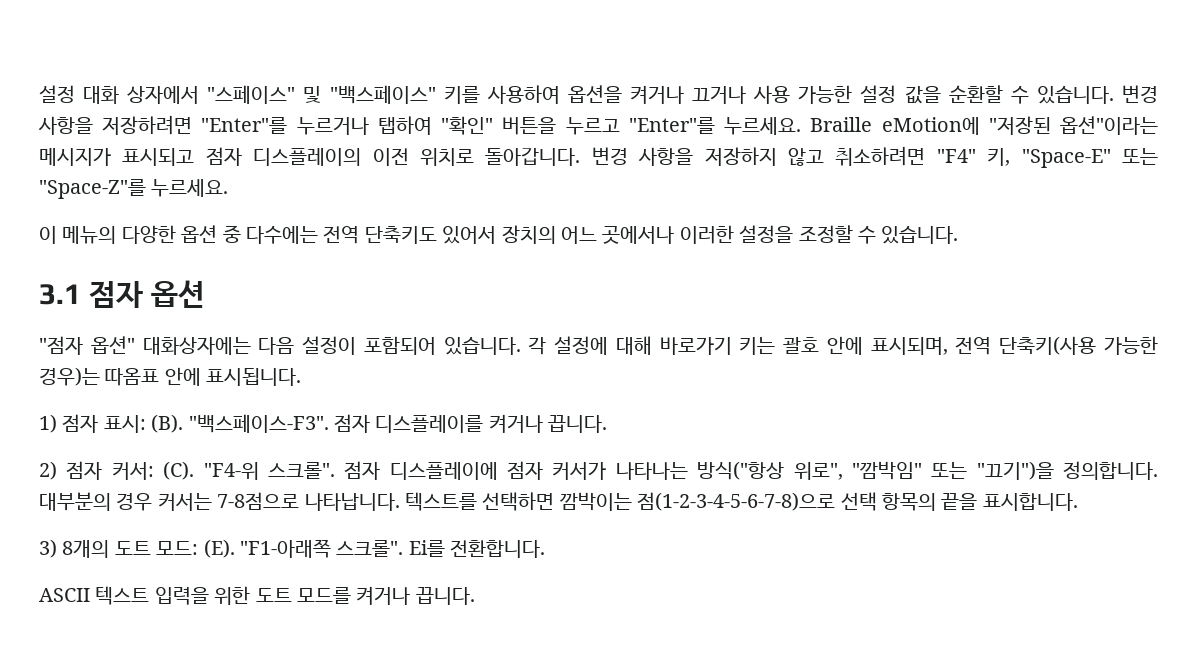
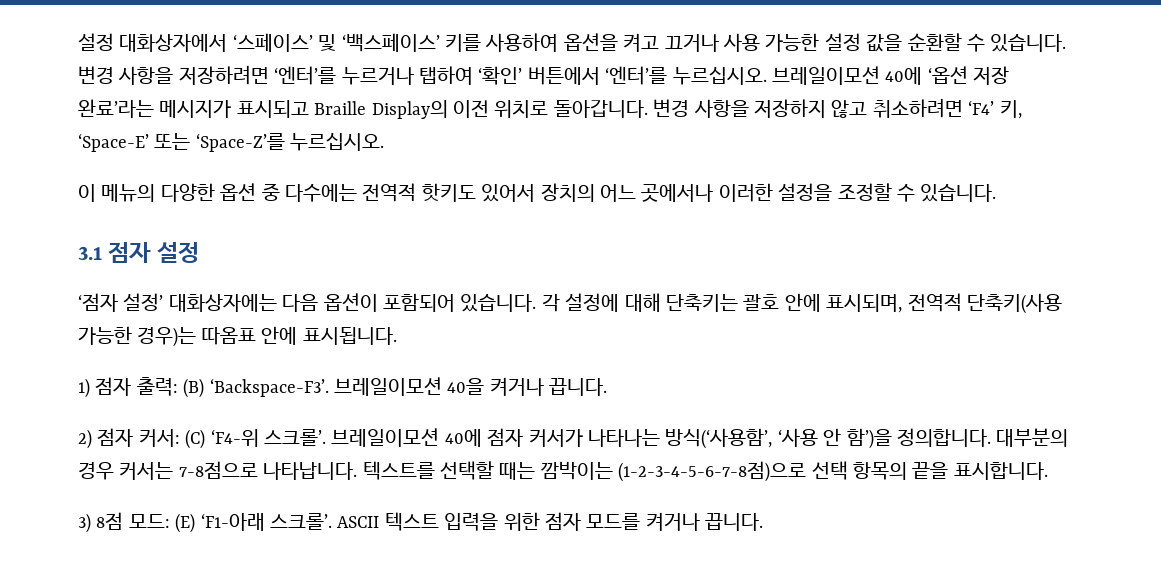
- 설정 대화 상자에서 "스페이스" 및 "백스페이스" 키를 사용하여 옵션을 켜거나 끄거나 사용 가능한 설정 값을 순환할 수 있습니다.
+ 설정 대화상자에서 ‘스페이스’ 및 ‘백스페이스’ 키를 사용하여 옵션을 켜고 끄거나 사용 가능한 설정 값을 순환할 수 있습니다.
- 변경 사항을 저장하려면 "Enter"를 누르거나 탭하여 "확인" 버튼을 누르고 "Enter"를 누르세요. Braille eMotion에 "저장된 옵션"이라는 메시지가 표시되고 점자 디스플레이의 이전 위치로 돌아갑니다.
+ 변경 사항을 저장하려면 ‘엔터’를 누르거나 탭하여 ‘확인’ 버튼에서 ‘엔터’를 누르십시오. 브레일이모션 40에 ‘옵션 저장 완료’라는 메시지가 표시되고 Braille Display의 이전 위치로 돌아갑니다.
- 변경 사항을 저장하지 않고 취소하려면 "F4" 키, "Space-E" 또는 "Space-Z"를 누르세요.
+ 변경 사항을 저장하지 않고 취소하려면 ‘F4’ 키, ‘Space-E’ 또는 ‘Space-Z’를 누르십시오.
- 이 메뉴의 다양한 옵션 중 다수에는 전역 단축키도 있어서 장치의 어느 곳에서나 이러한 설정을 조정할 수 있습니다.
+ 이 메뉴의 다양한 옵션 중 다수에는 전역적 핫키도 있어서 장치의 어느 곳에서나 이러한 설정을 조정할 수 있습니다.
- 3.1 점자 옵션
- "점자 옵션" 대화상자에는 다음 설정이 포함되어 있습니다.
+ 3.1 점자 설정
+ ‘점자 설정’ 대화상자에는 다음 옵션이 포함되어 있습니다.
- 각 설정에 대해 바로가기 키는 괄호 안에 표시되며, 전역 단축키(사용 가능한 경우)는 따옴표 안에 표시됩니다.
+ 각 설정에 대해 단축키는 괄호 안에 표시되며, 전역적 단축키(사용 가능한 경우)는 따옴표 안에 표시됩니다.
- 1) 점자 표시: (B). "백스페이스-F3". 점자 디스플레이를 켜거나 끕니다.
+ 1) 점자 출력: (B) ‘Backspace-F3’. 브레일이모션 40을 켜거나 끕니다.
- 2) 점자 커서: (C). "F4-위 스크롤". 점자 디스플레이에 점자 커서가 나타나는 방식("항상 위로", "깜박임" 또는 "끄기")을 정의합니다.
+ 2) 점자 커서: (C) ‘F4-위 스크롤’. 브레일이모션 40에 점자 커서가 나타나는 방식(‘사용함’, ‘사용 안 함’)을 정의합니다.
- 텍스트를 선택하면 깜박이는 점(1-2-3-4-5-6-7-8)으로 선택 항목의 끝을 표시합니다.
+ 텍스트를 선택할 때는 깜박이는 (1-2-3-4-5-6-7-8점)으로 선택 항목의 끝을 표시합니다.
- 3) 8개의 도트 모드: (E). "F1-아래쪽 스크롤". Ei를 전환합니다.
- ASCII 텍스트 입력을 위한 도트 모드를 켜거나 끕니다.
+ 3) 8점 모드: (E) ‘F1-아래 스크롤’. ASCII 텍스트 입력을 위한 점자 모드를 켜거나 끕니다.

